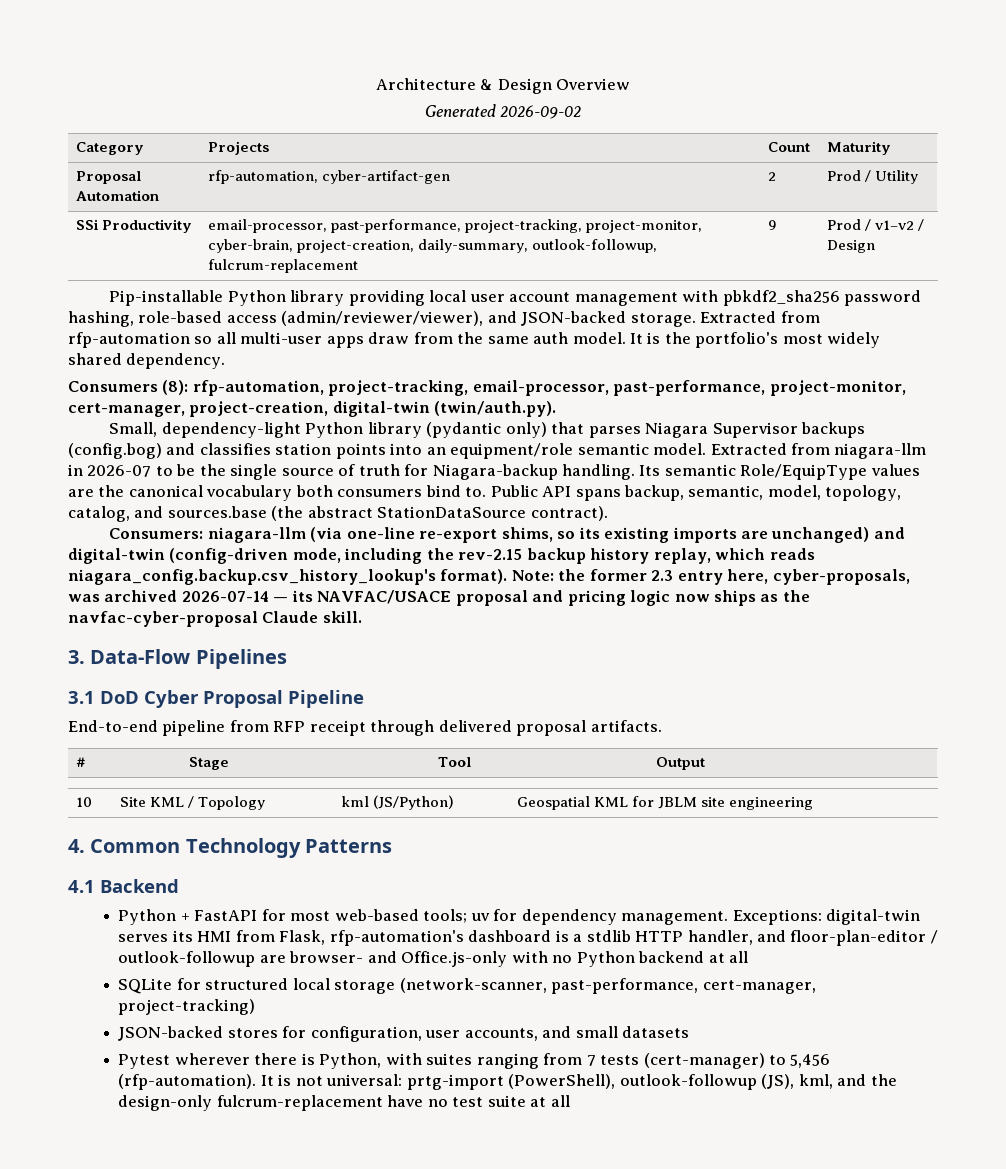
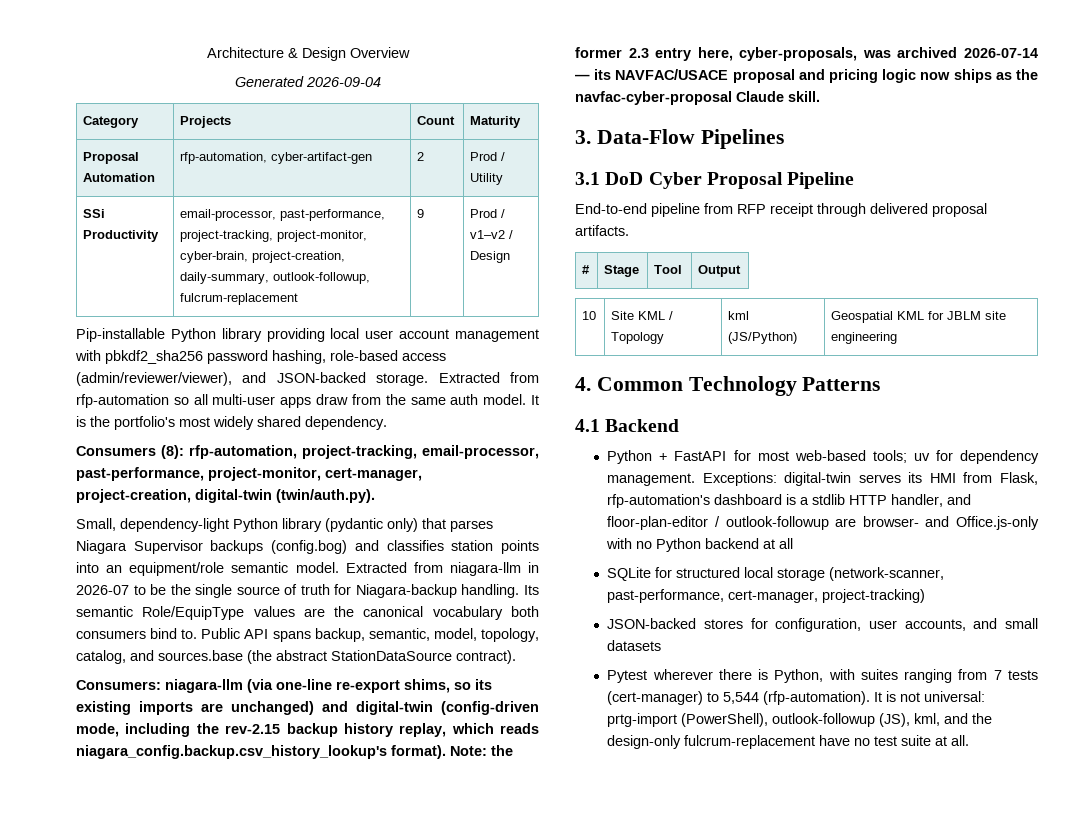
- Generated 2026-09-02
+ Generated 2026-09-04
- Pytest wherever there is Python, with suites ranging from 7 tests (cert-manager) to 5,456 (rfp-automation).
+ Pytest wherever there is Python, with suites ranging from 7 tests (cert-manager) to 5,544 (rfp-automation).
- It is not universal: prtg-import (PowerShell), outlook-followup (JS), kml, and the design-only fulcrum-replacement have no test suite at all
+ It is not universal: prtg-import (PowerShell), outlook-followup (JS), kml, and the design-only fulcrum-replacement have no test suite at all.

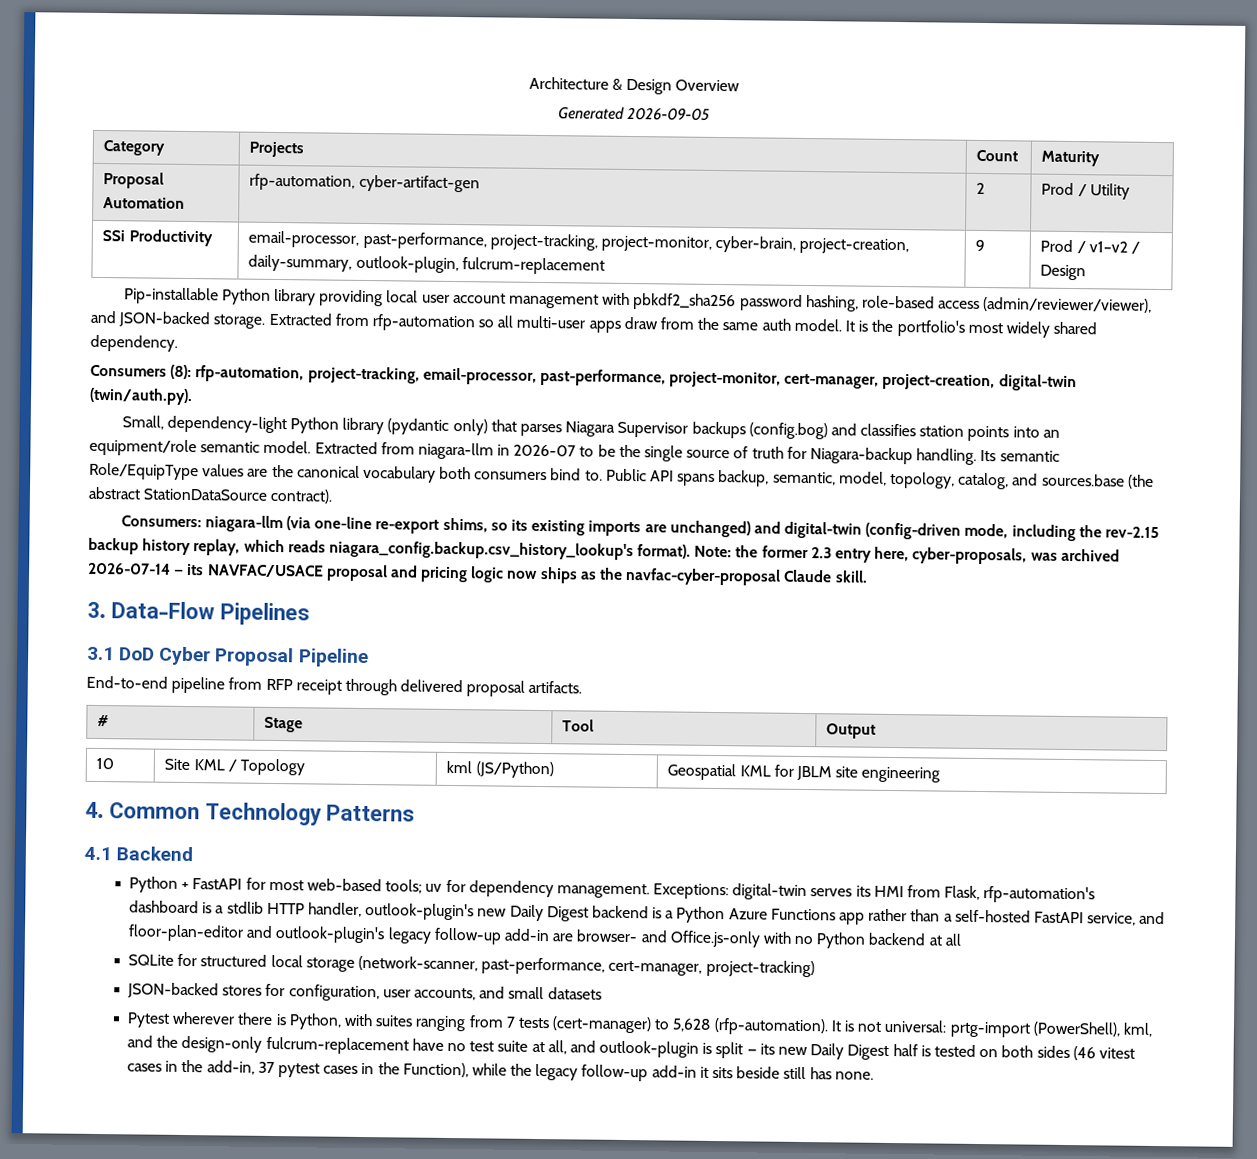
- Generated 2026-09-04
+ Generated 2026-09-05
- SSi Productivity | email-processor, past-performance, project-tracking, project-monitor, cyber-brain, project-creation, daily-summary, outlook-followup, fulcrum-replacement | 9 | Prod / v1–v2 / Design
+ SSi Productivity | email-processor, past-performance, project-tracking, project-monitor, cyber-brain, project-creation, daily-summary, outlook-plugin, fulcrum-replacement | 9 | Prod / v1–v2 / Design
- Exceptions: digital-twin serves its HMI from Flask, rfp-automation's dashboard is a stdlib HTTP handler, and floor-plan-editor / outlook-followup are browser- and Office.js-only with no Python backend at all
+ Exceptions: digital-twin serves its HMI from Flask, rfp-automation's dashboard is a stdlib HTTP handler, outlook-plugin's new Daily Digest backend is a Python Azure Functions app rather than a self-hosted FastAPI service, and floor-plan-editor and outlook-plugin's legacy follow-up add-in are browser- and Office.js-only with no Python backend at all
- Pytest wherever there is Python, with suites ranging from 7 tests (cert-manager) to 5,544 (rfp-automation).
+ Pytest wherever there is Python, with suites ranging from 7 tests (cert-manager) to 5,628 (rfp-automation).
- It is not universal: prtg-import (PowerShell), outlook-followup (JS), kml, and the design-only fulcrum-replacement have no test suite at all.
+ It is not universal: prtg-import (PowerShell), kml, and the design-only fulcrum-replacement have no test suite at all, and outlook-plugin is split — its new Daily Digest half is tested on both sides (46 vitest cases in the add-in, 37 pytest cases in the Function), while the legacy follow-up add-in it sits beside still has none.

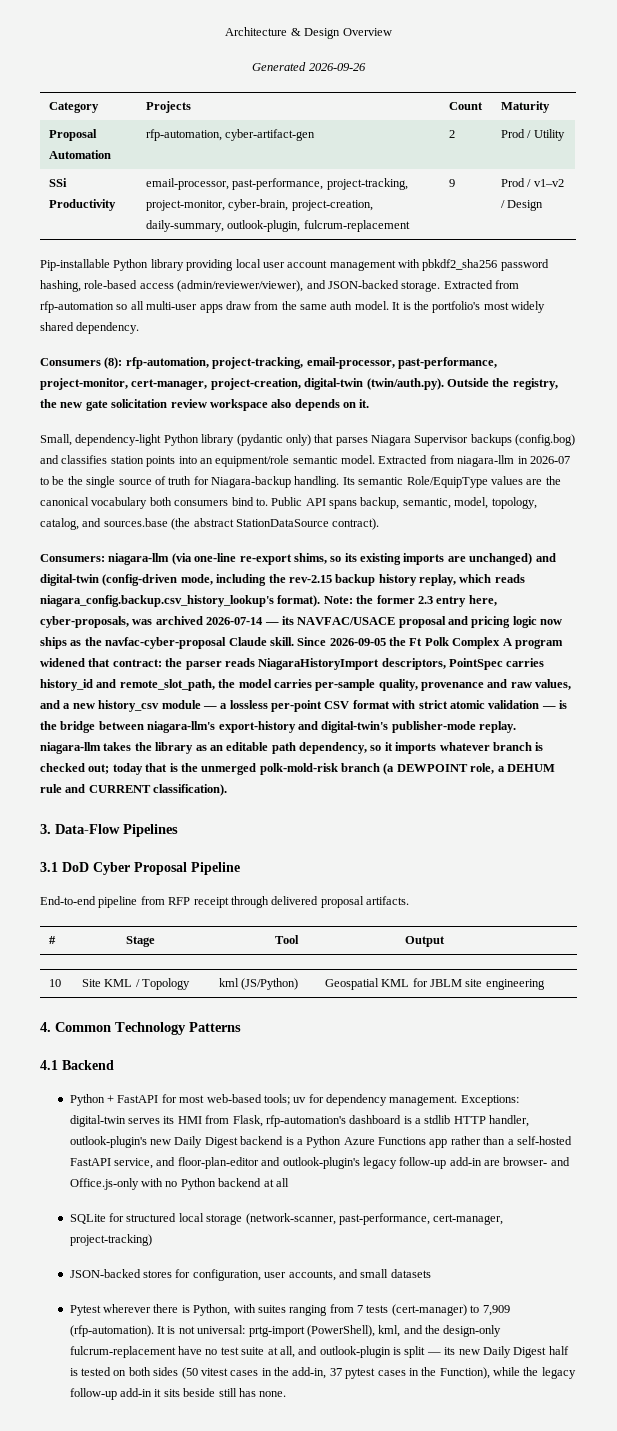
- Generated 2026-09-05
+ Generated 2026-09-26
- Consumers (8): rfp-automation, project-tracking, email-processor, past-performance, project-monitor, cert-manager, project-creation, digital-twin (twin/auth.py).
+ Consumers (8): rfp-automation, project-tracking, email-processor, past-performance, project-monitor, cert-manager, project-creation, digital-twin (twin/auth.py). Outside the registry, the new gate solicitation review workspace also depends on it.
+ Since 2026-09-05 the Ft Polk Complex A program widened that contract: the parser reads NiagaraHistoryImport descriptors, PointSpec carries history_id and remote_slot_path, the model carries per-sample quality, provenance and raw values, and a new history_csv module — a lossless per-point CSV format with strict atomic validation — is the bridge between niagara-llm's export-history and digital-twin's publisher-mode replay. niagara-llm takes the library as an editable path dependency, so it imports whatever branch is checked out; today that is the unmerged polk-mold-risk branch (a DEWPOINT role, a DEHUM rule and CURRENT classification).
- Pytest wherever there is Python, with suites ranging from 7 tests (cert-manager) to 5,628 (rfp-automation).
+ Pytest wherever there is Python, with suites ranging from 7 tests (cert-manager) to 7,909 (rfp-automation).
- It is not universal: prtg-import (PowerShell), kml, and the design-only fulcrum-replacement have no test suite at all, and outlook-plugin is split — its new Daily Digest half is tested on both sides (46 vitest cases in the add-in, 37 pytest cases in the Function), while the legacy follow-up add-in it sits beside still has none.
+ It is not universal: prtg-import (PowerShell), kml, and the design-only fulcrum-replacement have no test suite at all, and outlook-plugin is split — its new Daily Digest half is tested on both sides (50 vitest cases in the add-in, 37 pytest cases in the Function), while the legacy follow-up add-in it sits beside still has none.

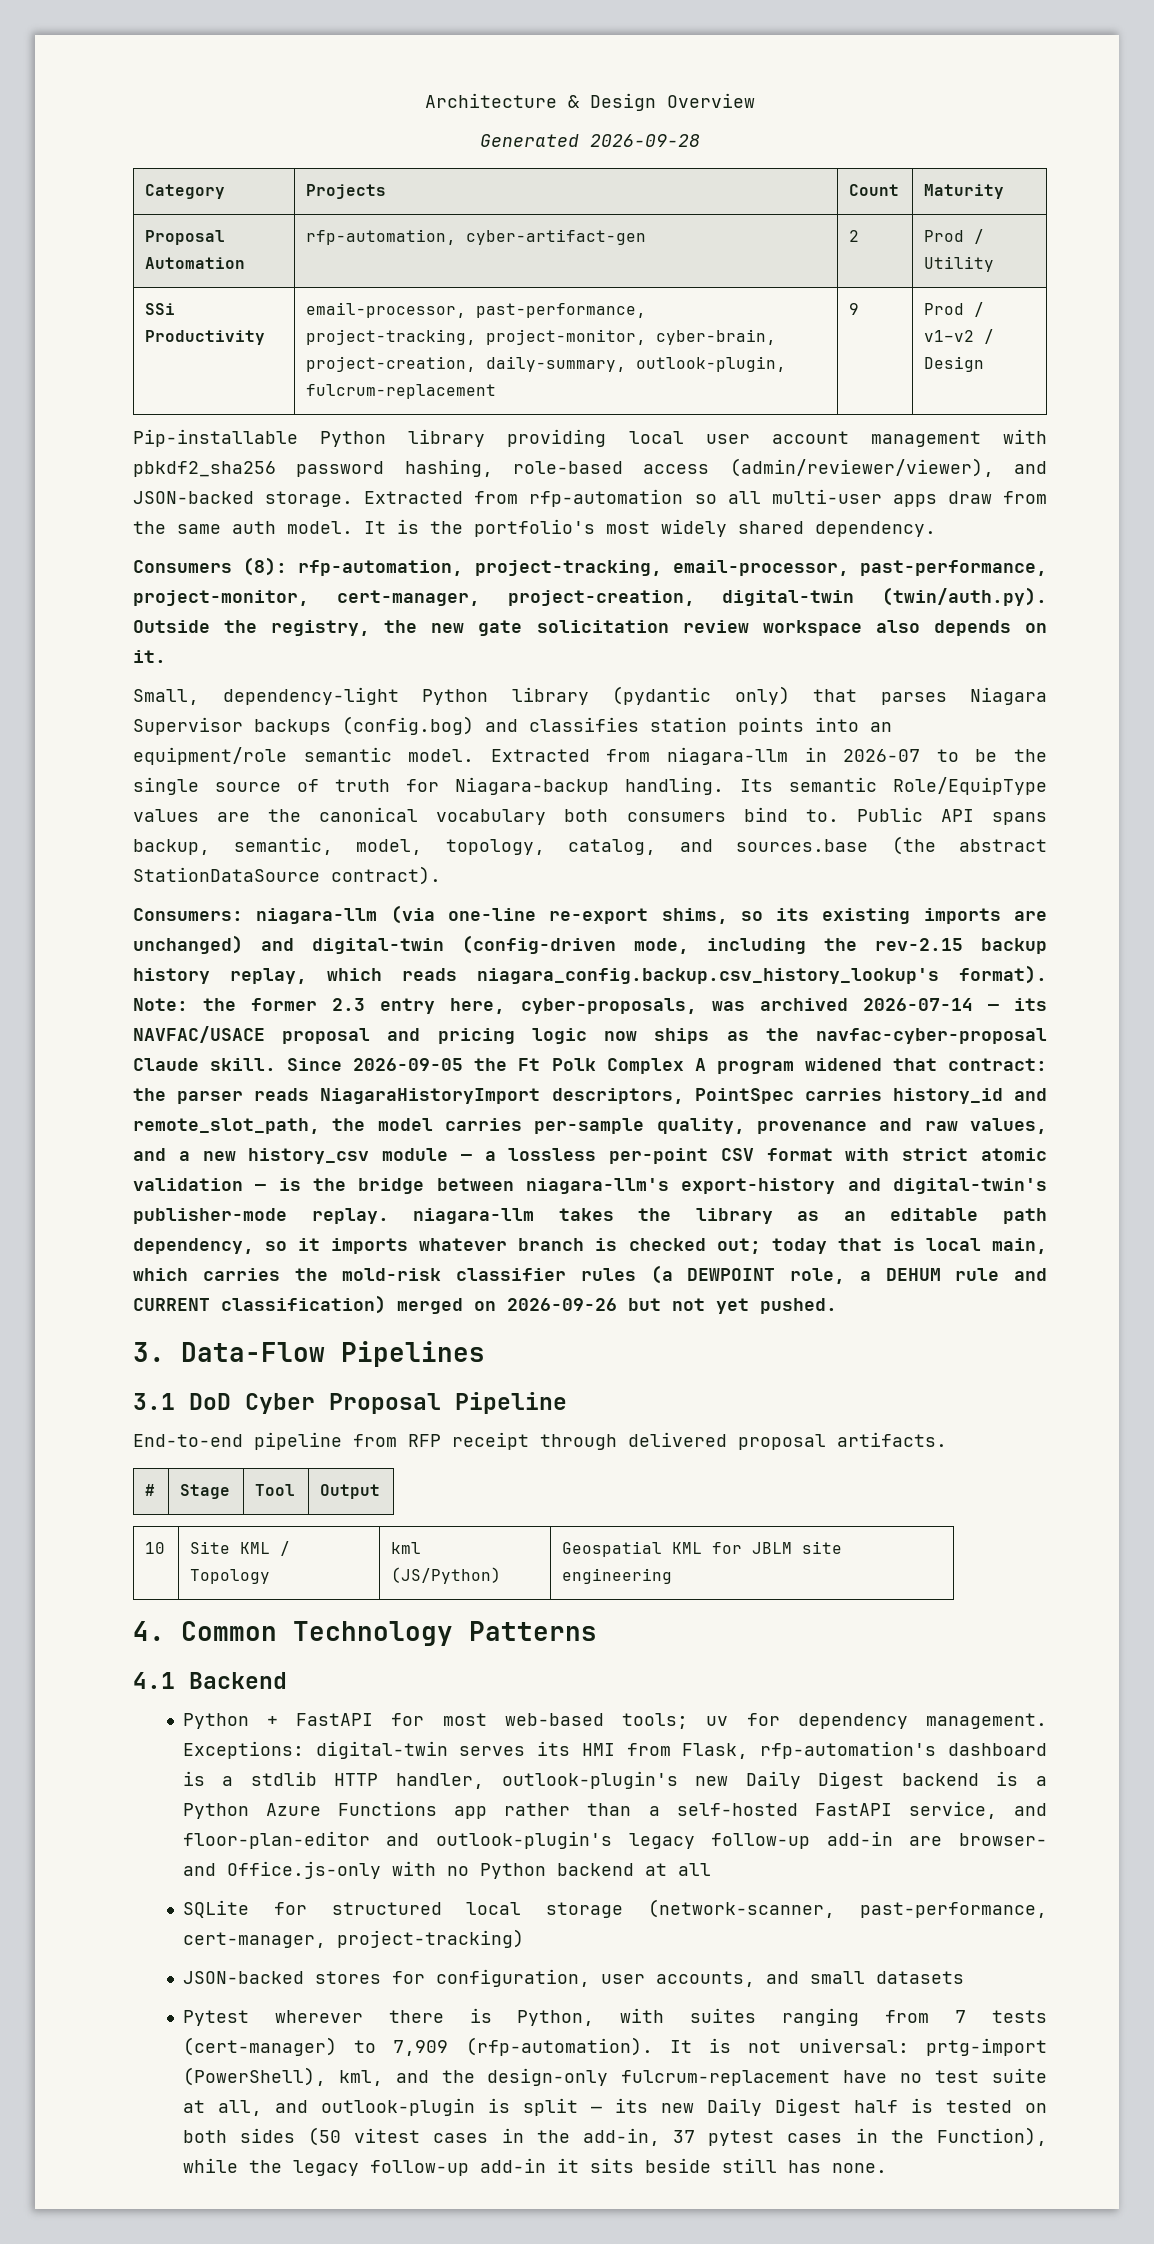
- Generated 2026-09-26
+ Generated 2026-09-28
- today that is the unmerged polk-mold-risk branch (a DEWPOINT role, a DEHUM rule and CURRENT classification).
+ today that is local main, which carries the mold-risk classifier rules (a DEWPOINT role, a DEHUM rule and CURRENT classification) merged on 2026-09-26 but not yet pushed.

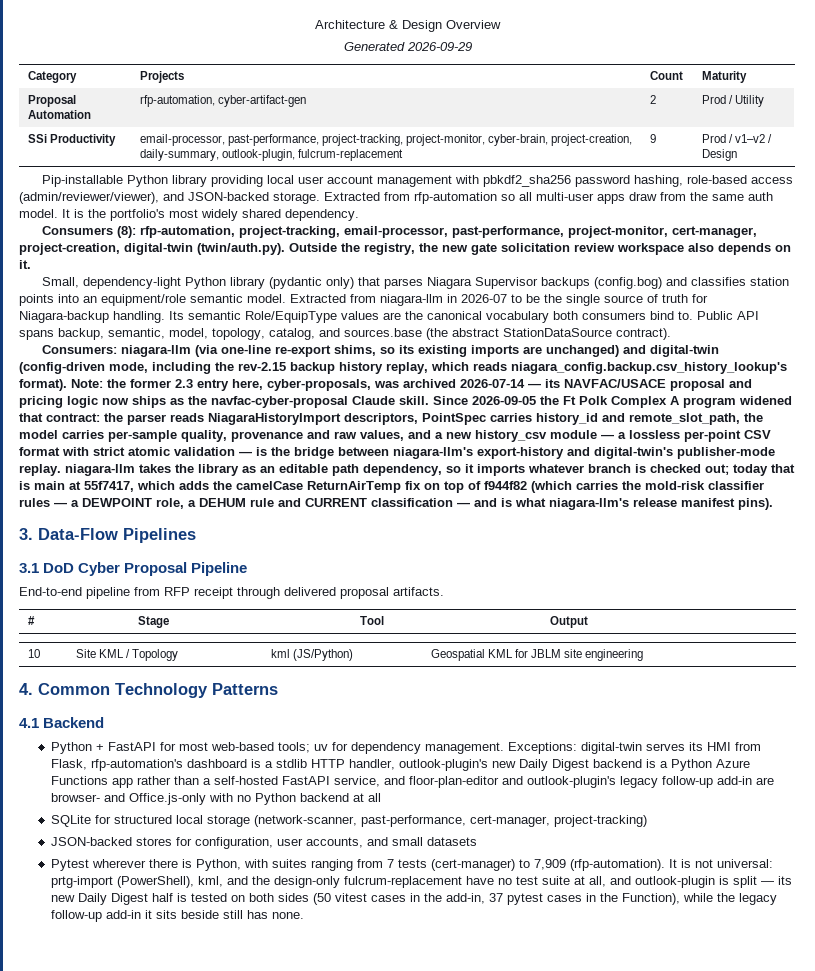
- Generated 2026-09-28
+ Generated 2026-09-29
- today that is local main, which carries the mold-risk classifier rules (a DEWPOINT role, a DEHUM rule and CURRENT classification) merged on 2026-09-26 but not yet pushed.
+ today that is main at 55f7417, which adds the camelCase ReturnAirTemp fix on top of f944f82 (which carries the mold-risk classifier rules — a DEWPOINT role, a DEHUM rule and CURRENT classification — and is what niagara-llm's release manifest pins).

